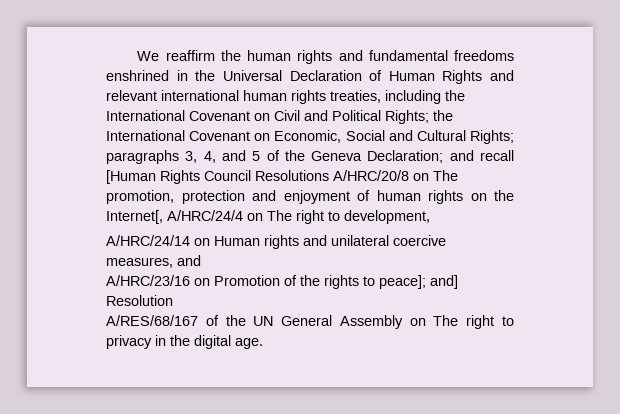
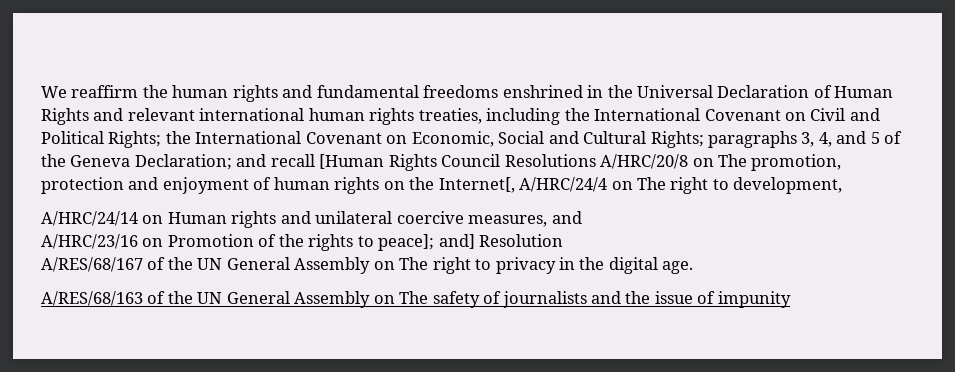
+ A/RES/68/163 of the UN General Assembly on The safety of journalists and the issue of impunity

